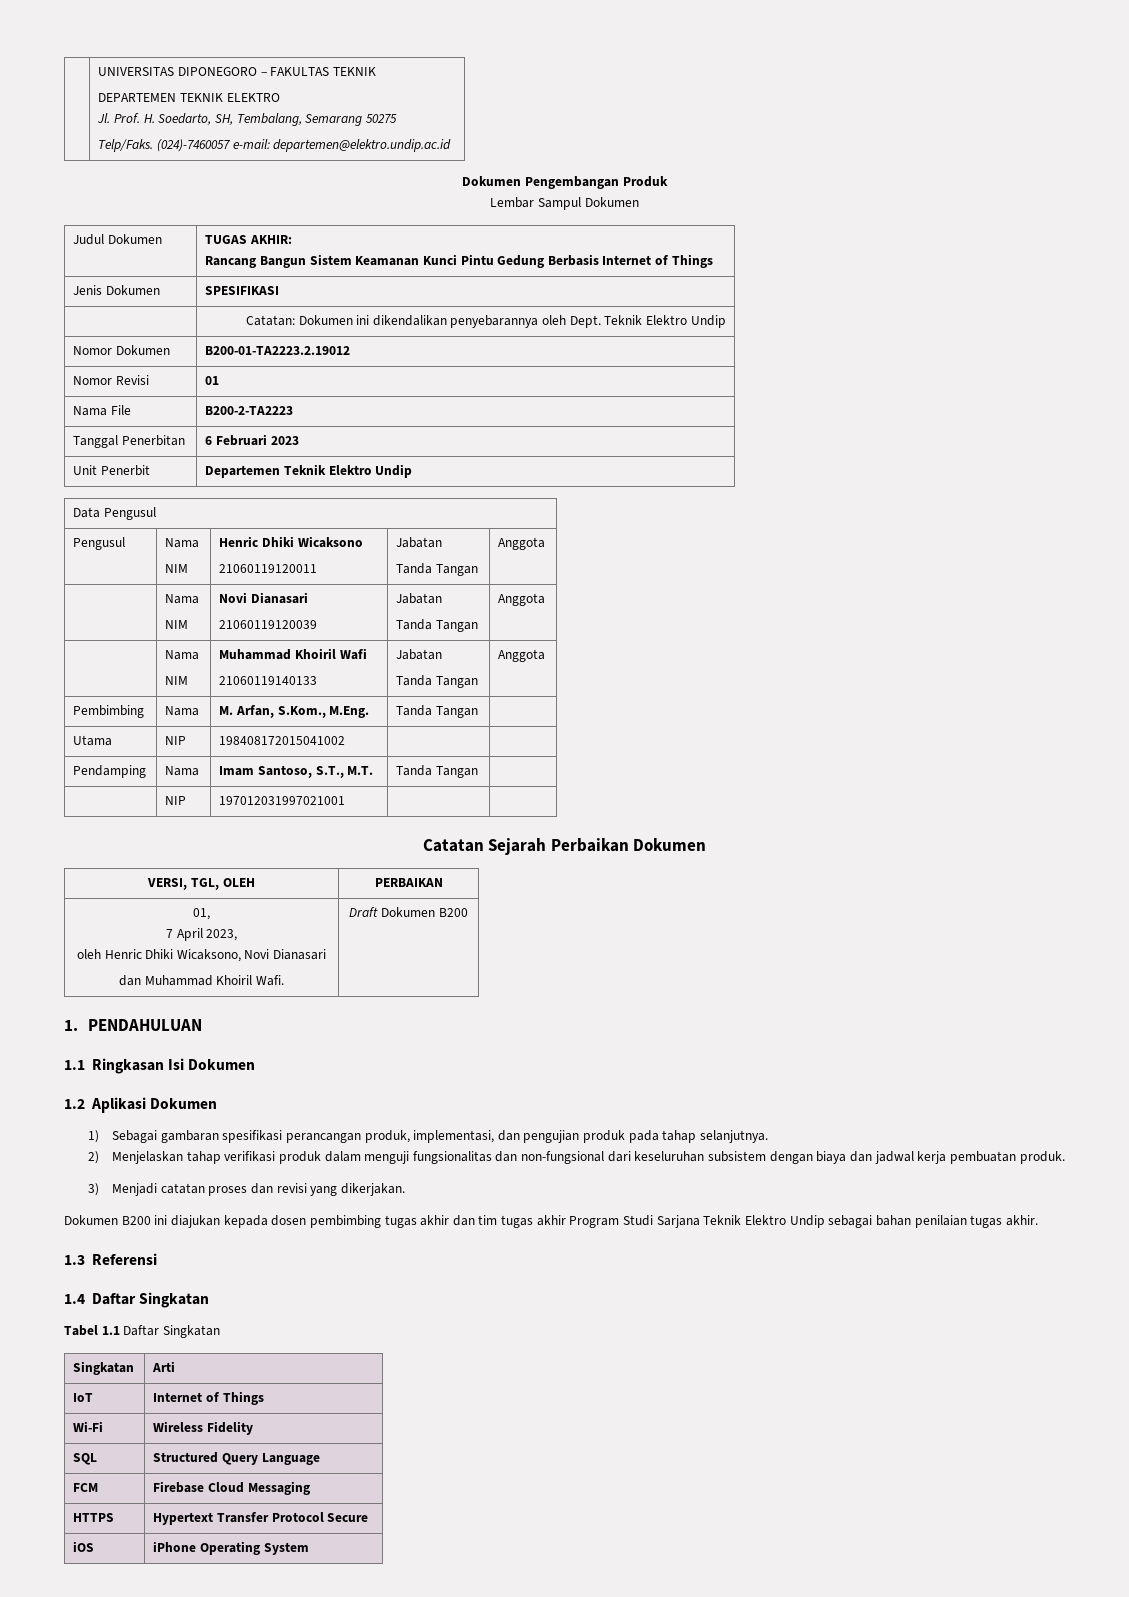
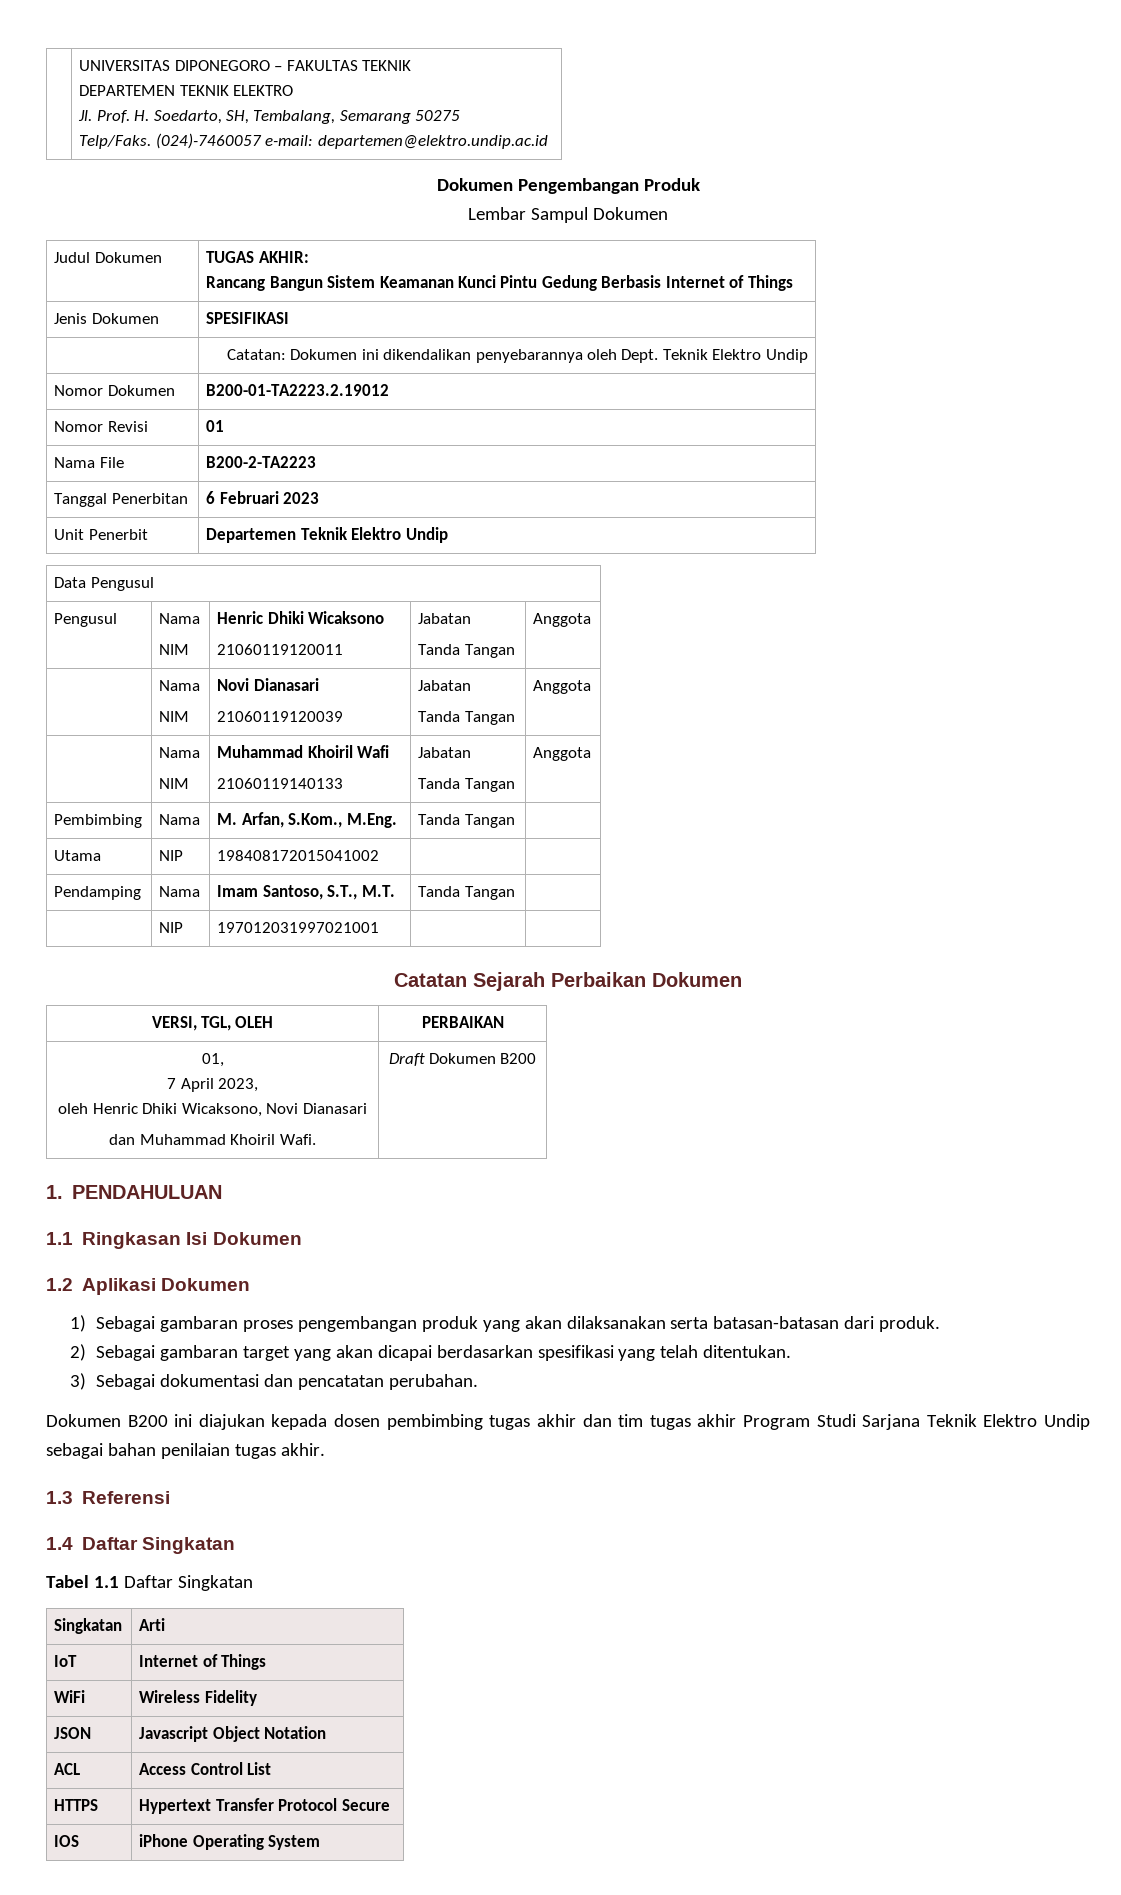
- 1) Sebagai gambaran spesifikasi perancangan produk, implementasi, dan pengujian produk pada tahap selanjutnya.
- 2) Menjelaskan tahap verifikasi produk dalam menguji fungsionalitas dan non-fungsional dari keseluruhan subsistem dengan biaya dan jadwal kerja pembuatan produk.
- 3) Menjadi catatan proses dan revisi yang dikerjakan.
+ 1) Sebagai gambaran proses pengembangan produk yang akan dilaksanakan serta batasan-batasan dari produk.
+ 2) Sebagai gambaran target yang akan dicapai berdasarkan spesifikasi yang telah ditentukan.
+ 3) Sebagai dokumentasi dan pencatatan perubahan.
- Wi-Fi | Wireless Fidelity
+ WiFi | Wireless Fidelity
- SQL | Structured Query Language
- FCM | Firebase Cloud Messaging
+ JSON | Javascript Object Notation
+ ACL | Access Control List
- iOS | iPhone Operating System
+ IOS | iPhone Operating System

